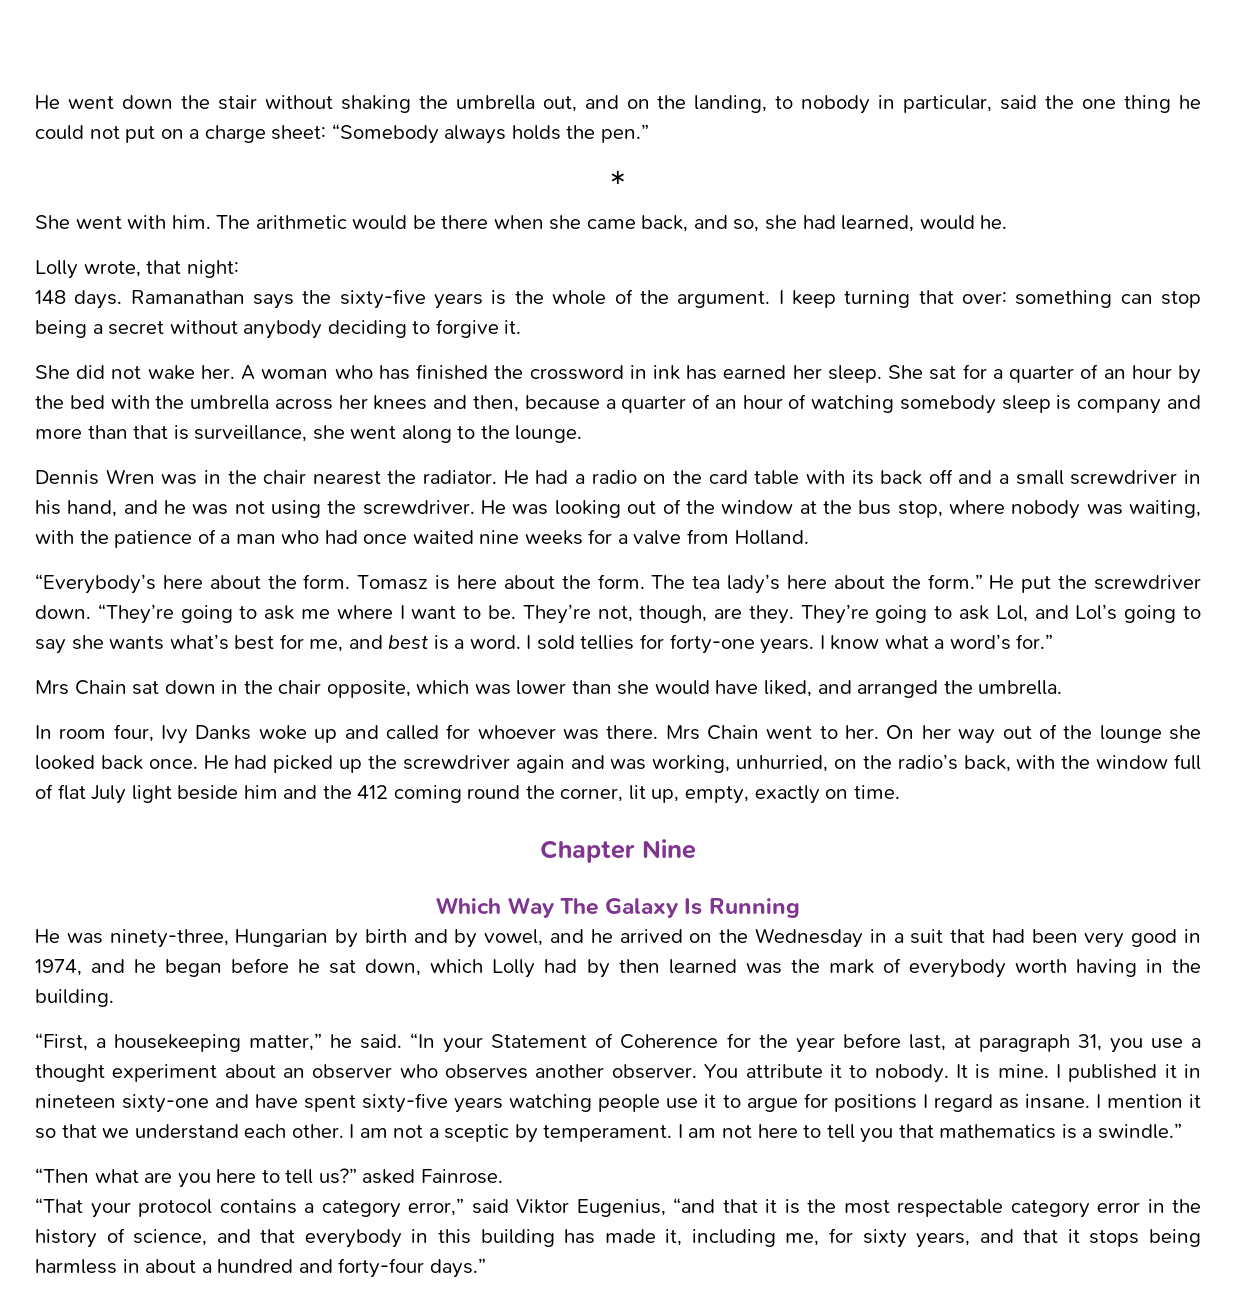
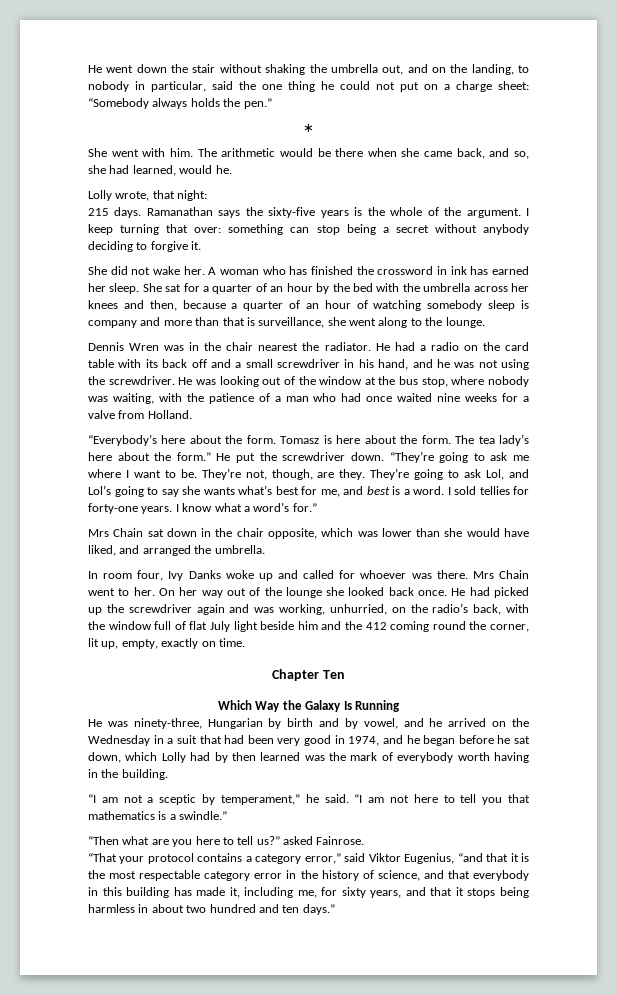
- 148 days.
+ 215 days.
- Chapter Nine
+ Chapter Ten
- Which Way The Galaxy Is Running
+ Which Way the Galaxy Is Running
- “First, a housekeeping matter,” he said. “In your Statement of Coherence for the year before last, at paragraph 31, you use a thought experiment about an observer who observes another observer. You attribute it to nobody. It is mine. I published it in nineteen sixty-one and have spent sixty-five years watching people use it to argue for positions I regard as insane. I mention it so that we understand each other. I am not a sceptic by temperament. I am not here to tell you that mathematics is a swindle.”
+ “I am not a sceptic by temperament,” he said. “I am not here to tell you that mathematics is a swindle.”
- “That your protocol contains a category error,” said Viktor Eugenius, “and that it is the most respectable category error in the history of science, and that everybody in this building has made it, including me, for sixty years, and that it stops being harmless in about a hundred and forty-four days.”
+ “That your protocol contains a category error,” said Viktor Eugenius, “and that it is the most respectable category error in the history of science, and that everybody in this building has made it, including me, for sixty years, and that it stops being harmless in about two hundred and ten days.”

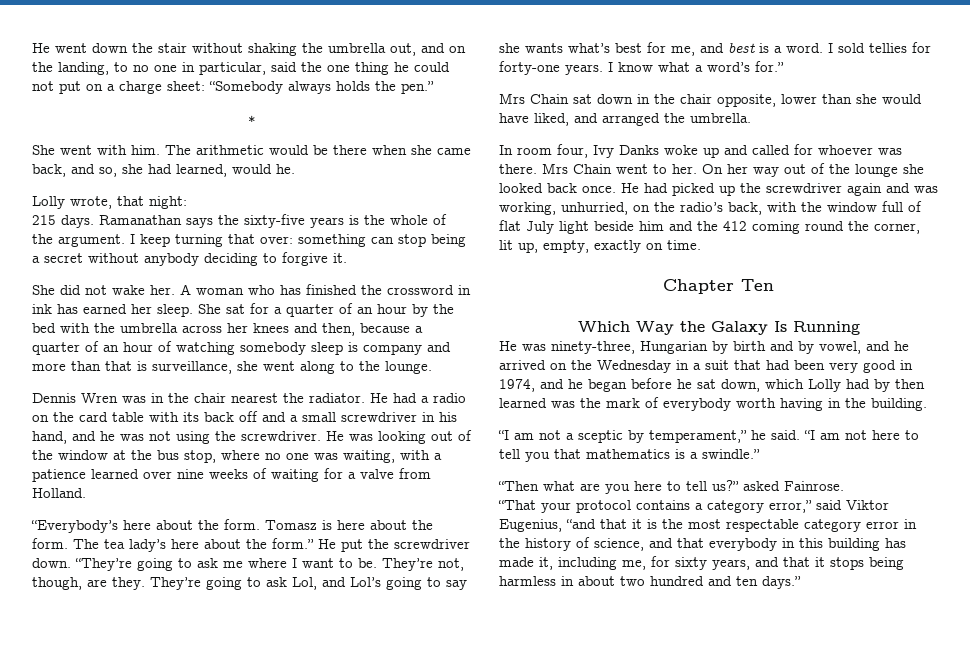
- He went down the stair without shaking the umbrella out, and on the landing, to nobody in particular, said the one thing he could not put on a charge sheet: “Somebody always holds the pen.”
+ He went down the stair without shaking the umbrella out, and on the landing, to no one in particular, said the one thing he could not put on a charge sheet: “Somebody always holds the pen.”
- He was looking out of the window at the bus stop, where nobody was waiting, with the patience of a man who had once waited nine weeks for a valve from Holland.
+ He was looking out of the window at the bus stop, where no one was waiting, with a patience learned over nine weeks of waiting for a valve from Holland.
- Mrs Chain sat down in the chair opposite, which was lower than she would have liked, and arranged the umbrella.
+ Mrs Chain sat down in the chair opposite, lower than she would have liked, and arranged the umbrella.

